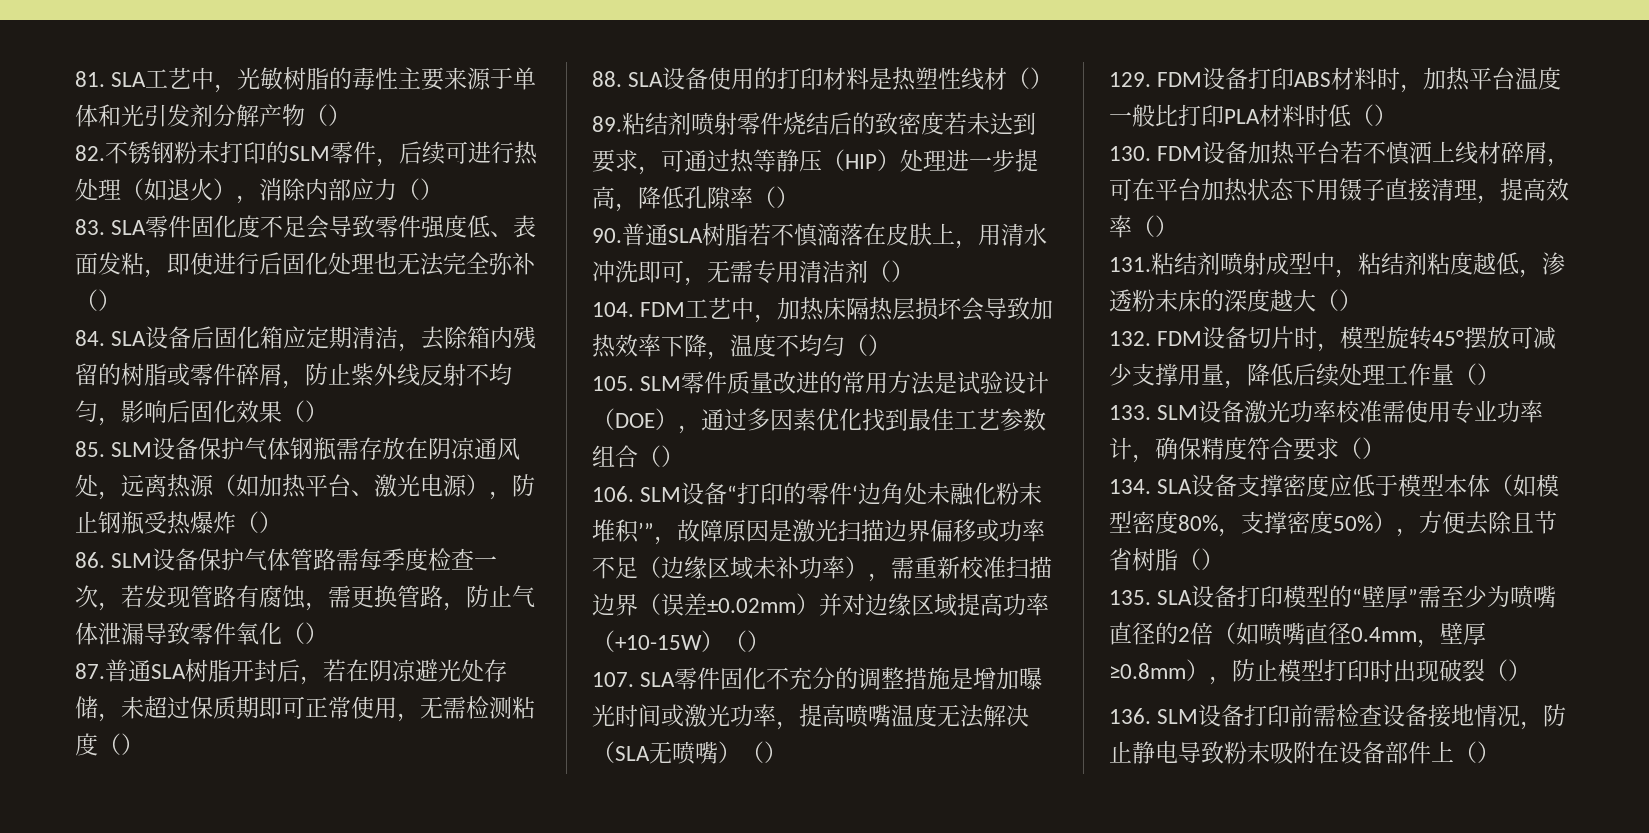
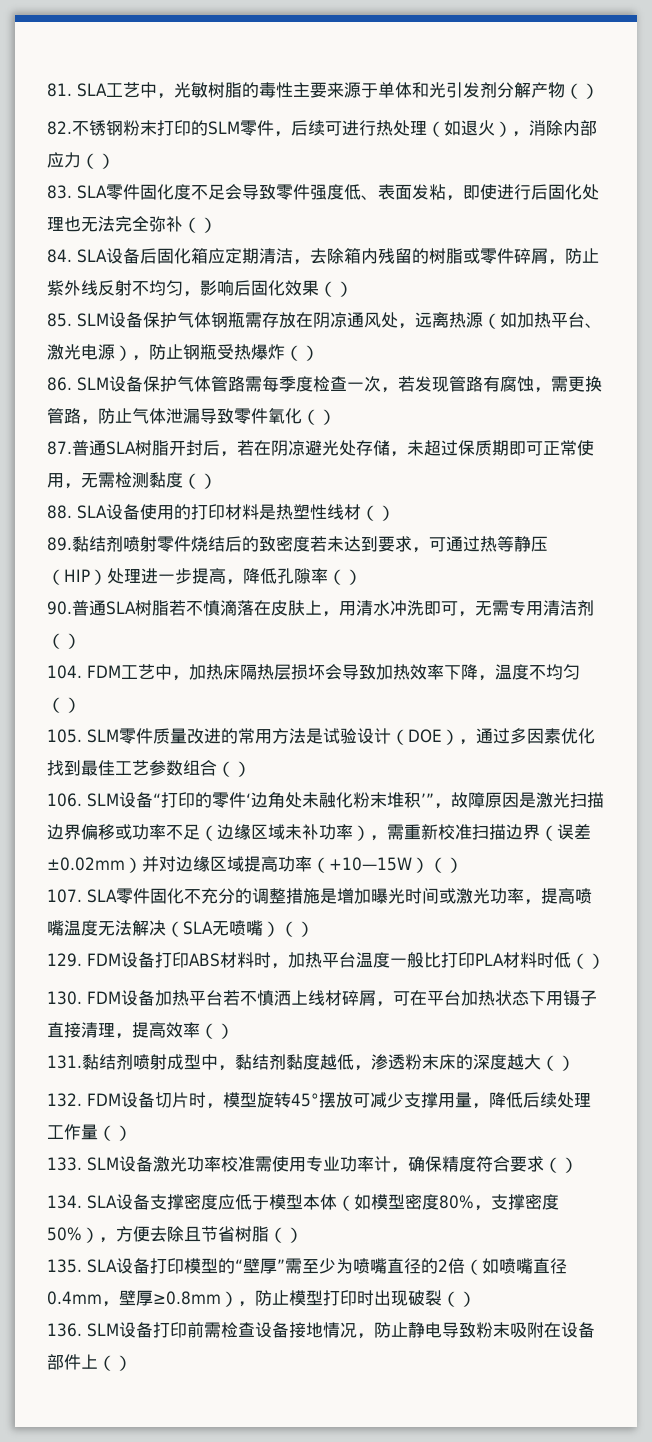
- 87.普通SLA树脂开封后，若在阴凉避光处存储，未超过保质期即可正常使用，无需检测粘度（）
+ 87.普通SLA树脂开封后，若在阴凉避光处存储，未超过保质期即可正常使用，无需检测黏度（）
- 89.粘结剂喷射零件烧结后的致密度若未达到要求，可通过热等静压（HIP）处理进一步提高，降低孔隙率（）
+ 89.黏结剂喷射零件烧结后的致密度若未达到要求，可通过热等静压（HIP）处理进一步提高，降低孔隙率（）
- 106. SLM设备“打印的零件‘边角处未融化粉末堆积’”，故障原因是激光扫描边界偏移或功率不足（边缘区域未补功率），需重新校准扫描边界（误差±0.02mm）并对边缘区域提高功率（+10-15W）（）
+ 106. SLM设备“打印的零件‘边角处未融化粉末堆积’”，故障原因是激光扫描边界偏移或功率不足（边缘区域未补功率），需重新校准扫描边界（误差±0.02mm）并对边缘区域提高功率（+10—15W）（）
- 131.粘结剂喷射成型中，粘结剂粘度越低，渗透粉末床的深度越大（）
+ 131.黏结剂喷射成型中，黏结剂黏度越低，渗透粉末床的深度越大（）

